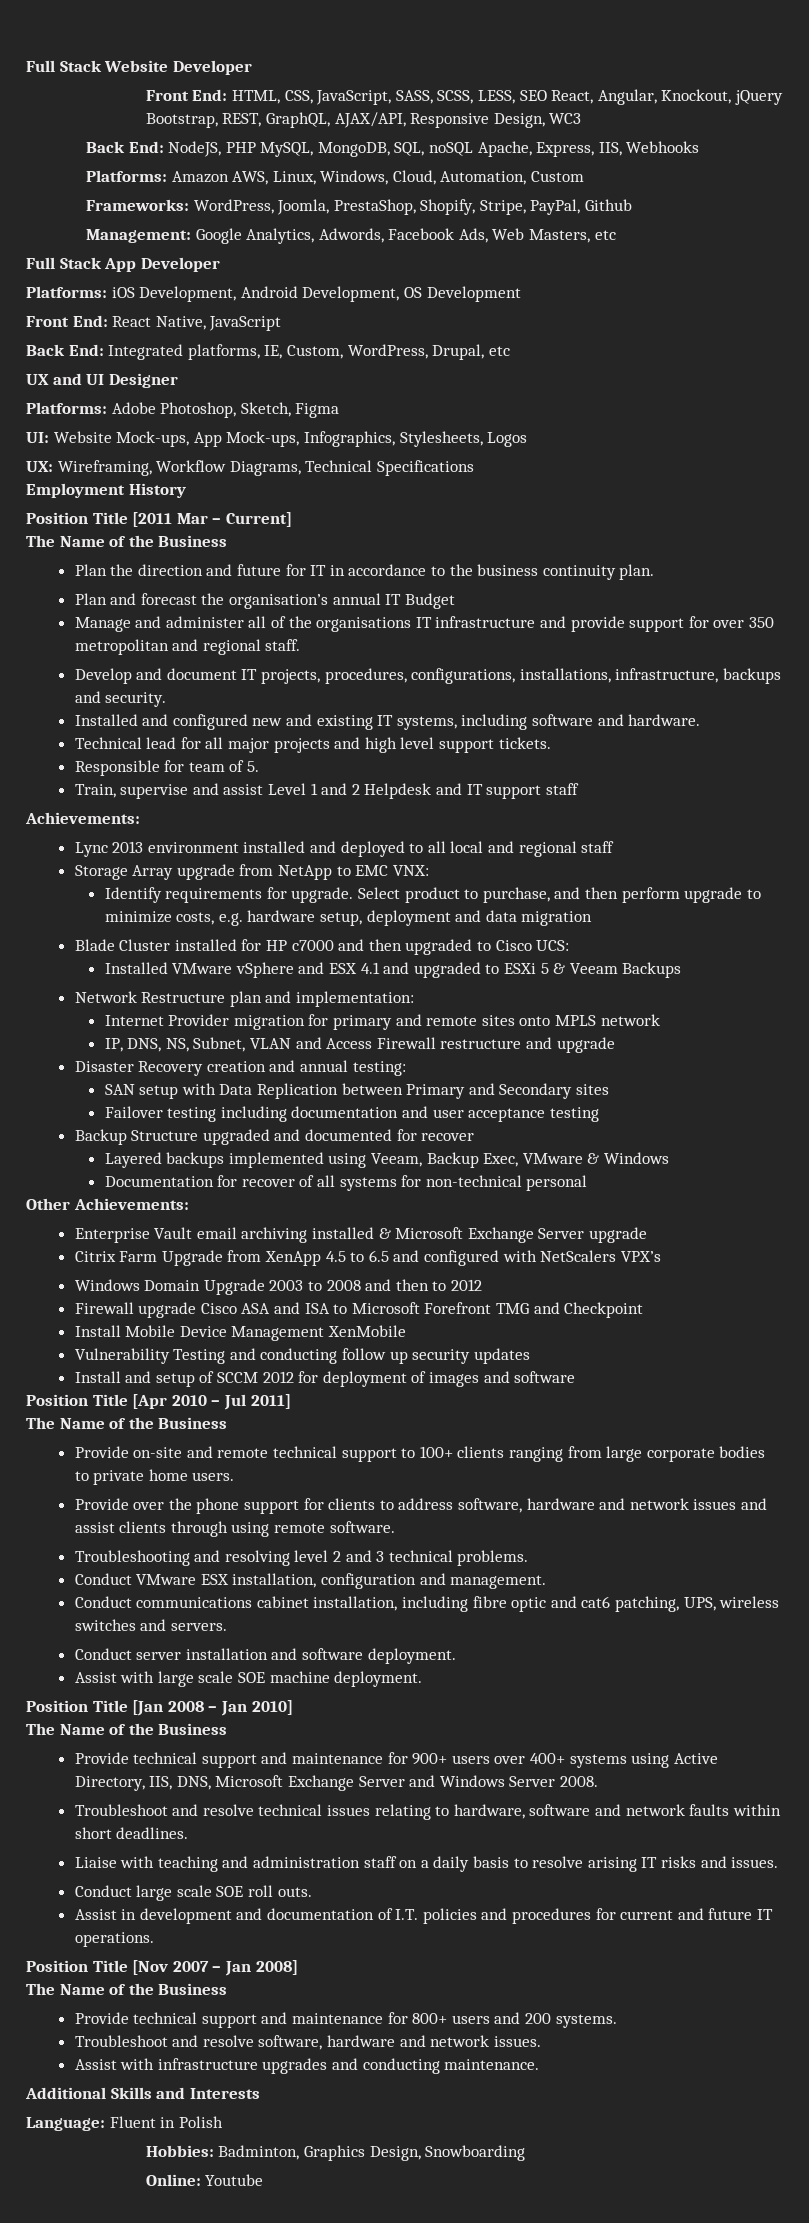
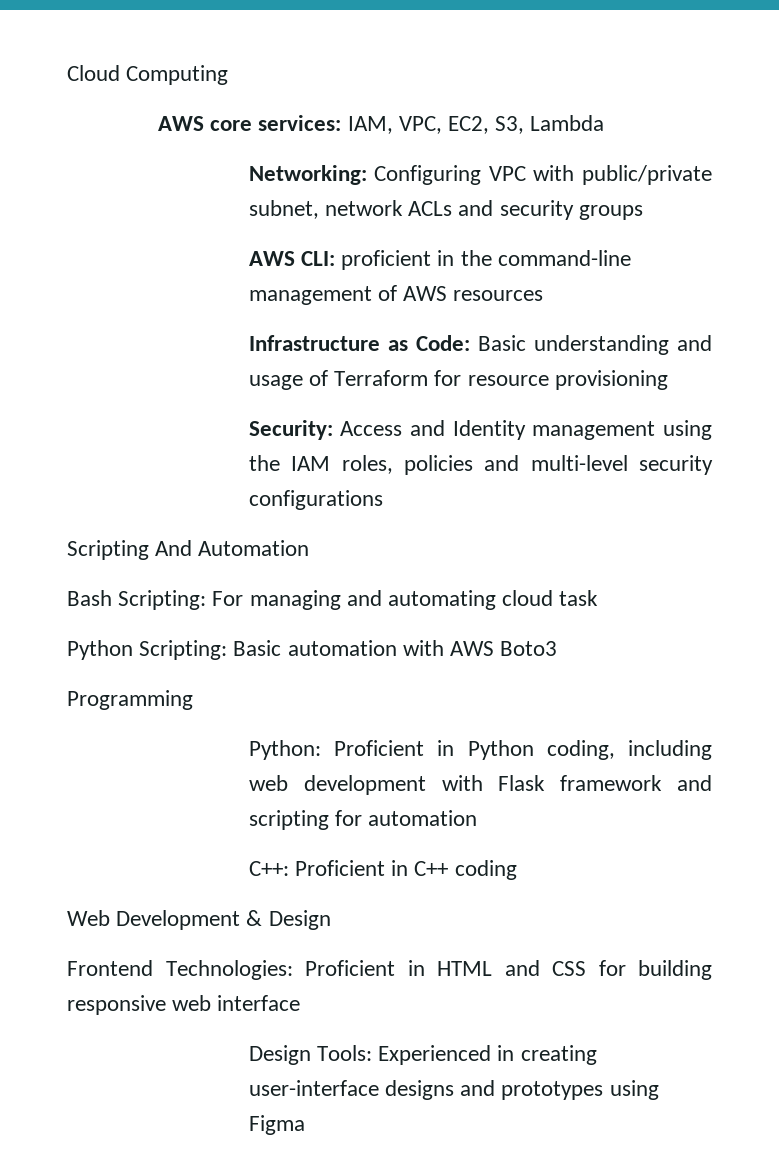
- Full Stack Website Developer
- Front End: HTML, CSS, JavaScript, SASS, SCSS, LESS, SEO React, Angular, Knockout, jQuery Bootstrap, REST, GraphQL, AJAX/API, Responsive Design, WC3
- Back End: NodeJS, PHP MySQL, MongoDB, SQL, noSQL Apache, Express, IIS, Webhooks
- Platforms: Amazon AWS, Linux, Windows, Cloud, Automation, Custom
- Frameworks: WordPress, Joomla, PrestaShop, Shopify, Stripe, PayPal, Github
- Management: Google Analytics, Adwords, Facebook Ads, Web Masters, etc
- Full Stack App Developer
- Platforms: iOS Development, Android Development, OS Development
- Front End: React Native, JavaScript
- Back End: Integrated platforms, IE, Custom, WordPress, Drupal, etc
- UX and UI Designer
- Platforms: Adobe Photoshop, Sketch, Figma
- UI: Website Mock-ups, App Mock-ups, Infographics, Stylesheets, Logos
- UX: Wireframing, Workflow Diagrams, Technical Specifications
- Employment History
- Position Title [2011 Mar – Current]
- The Name of the Business
- Plan the direction and future for IT in accordance to the business continuity plan.
- Plan and forecast the organisation’s annual IT Budget
- Manage and administer all of the organisations IT infrastructure and provide support for over 350 metropolitan and regional staff.
- Develop and document IT projects, procedures, configurations, installations, infrastructure, backups and security.
- Installed and configured new and existing IT systems, including software and hardware.
- Technical lead for all major projects and high level support tickets.
- Responsible for team of 5.
- Train, supervise and assist Level 1 and 2 Helpdesk and IT support staff
- Achievements:
- Lync 2013 environment installed and deployed to all local and regional staff
- Storage Array upgrade from NetApp to EMC VNX:
- Identify requirements for upgrade. Select product to purchase, and then perform upgrade to minimize costs, e.g. hardware setup, deployment and data migration
- Blade Cluster installed for HP c7000 and then upgraded to Cisco UCS:
- Installed VMware vSphere and ESX 4.1 and upgraded to ESXi 5 & Veeam Backups
- Network Restructure plan and implementation:
- Internet Provider migration for primary and remote sites onto MPLS network
- IP, DNS, NS, Subnet, VLAN and Access Firewall restructure and upgrade
- Disaster Recovery creation and annual testing:
- SAN setup with Data Replication between Primary and Secondary sites
- Failover testing including documentation and user acceptance testing
- Backup Structure upgraded and documented for recover
- Layered backups implemented using Veeam, Backup Exec, VMware & Windows
- Documentation for recover of all systems for non-technical personal
- Other Achievements:
- Enterprise Vault email archiving installed & Microsoft Exchange Server upgrade
- Citrix Farm Upgrade from XenApp 4.5 to 6.5 and configured with NetScalers VPX’s
- Windows Domain Upgrade 2003 to 2008 and then to 2012
- Firewall upgrade Cisco ASA and ISA to Microsoft Forefront TMG and Checkpoint
- Install Mobile Device Management XenMobile
- Vulnerability Testing and conducting follow up security updates
- Install and setup of SCCM 2012 for deployment of images and software
- Position Title [Apr 2010 – Jul 2011]
- The Name of the Business
- Provide on-site and remote technical support to 100+ clients ranging from large corporate bodies to private home users.
- Provide over the phone support for clients to address software, hardware and network issues and assist clients through using remote software.
- Troubleshooting and resolving level 2 and 3 technical problems.
- Conduct VMware ESX installation, configuration and management.
- Conduct communications cabinet installation, including fibre optic and cat6 patching, UPS, wireless switches and servers.
- Conduct server installation and software deployment.
- Assist with large scale SOE machine deployment.
- Position Title [Jan 2008 – Jan 2010]
- The Name of the Business
- Provide technical support and maintenance for 900+ users over 400+ systems using Active Directory, IIS, DNS, Microsoft Exchange Server and Windows Server 2008.
- Troubleshoot and resolve technical issues relating to hardware, software and network faults within short deadlines.
- Liaise with teaching and administration staff on a daily basis to resolve arising IT risks and issues.
- Conduct large scale SOE roll outs.
- Assist in development and documentation of I.T. policies and procedures for current and future IT operations.
- Position Title [Nov 2007 – Jan 2008]
- The Name of the Business
- Provide technical support and maintenance for 800+ users and 200 systems.
- Troubleshoot and resolve software, hardware and network issues.
- Assist with infrastructure upgrades and conducting maintenance.
- Additional Skills and Interests
- Language: Fluent in Polish
- Hobbies: Badminton, Graphics Design, Snowboarding
- Online: Youtube
+ Cloud Computing
+ AWS core services: IAM, VPC, EC2, S3, Lambda
+ Networking: Configuring VPC with public/private subnet, network ACLs and security groups
+ AWS CLI: proficient in the command-line management of AWS resources
+ Infrastructure as Code: Basic understanding and usage of Terraform for resource provisioning
+ Security: Access and Identity management using the IAM roles, policies and multi-level security configurations
+ Scripting And Automation
+ Bash Scripting: For managing and automating cloud task
+ Python Scripting: Basic automation with AWS Boto3
+ Programming
+ Python: Proficient in Python coding, including web development with Flask framework and scripting for automation
+ C++: Proficient in C++ coding
+ Web Development & Design
+ Frontend Technologies: Proficient in HTML and CSS for building responsive web interface
+ Design Tools: Experienced in creating user-interface designs and prototypes using Figma

